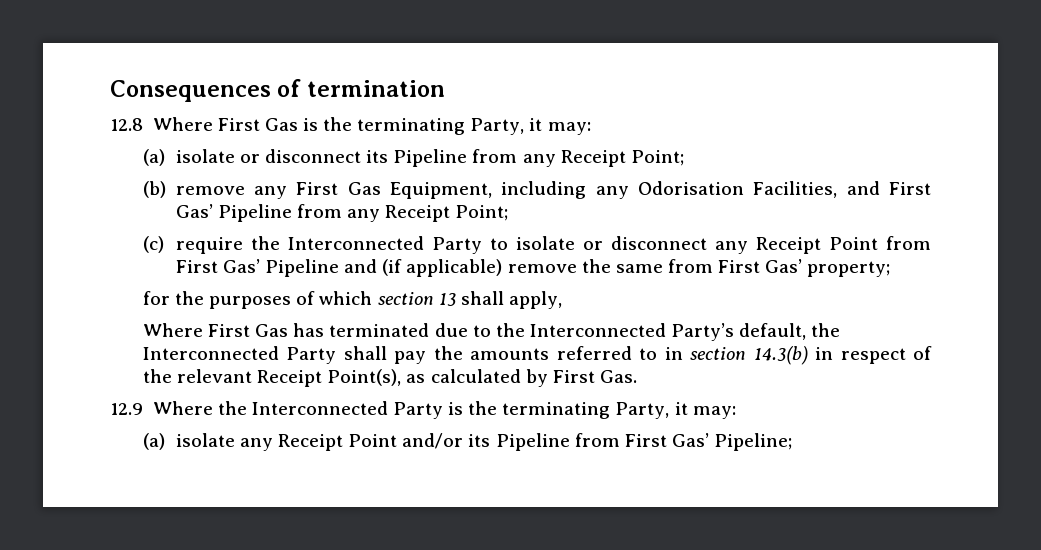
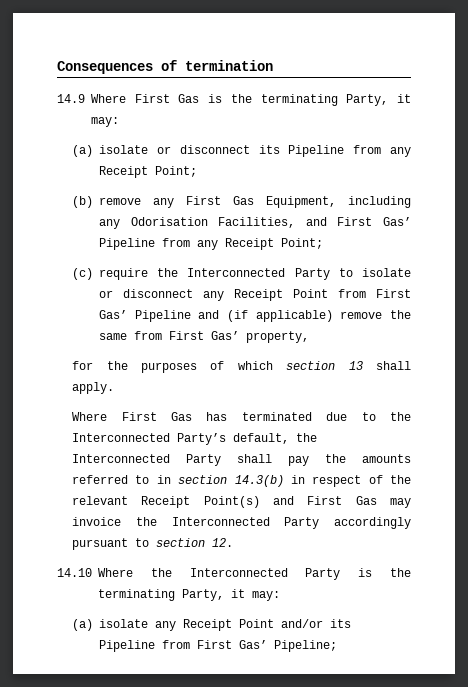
- 12.8 Where First Gas is the terminating Party, it may:
+ 14.9 Where First Gas is the terminating Party, it may:
- (c) require the Interconnected Party to isolate or disconnect any Receipt Point from First Gas’ Pipeline and (if applicable) remove the same from First Gas’ property;
+ (c) require the Interconnected Party to isolate or disconnect any Receipt Point from First Gas’ Pipeline and (if applicable) remove the same from First Gas’ property,
- for the purposes of which section 13 shall apply,
+ for the purposes of which section 13 shall apply.
- Where First Gas has terminated due to the Interconnected Party’s default, the Interconnected Party shall pay the amounts referred to in section 14.3(b) in respect of the relevant Receipt Point(s), as calculated by First Gas.
- 12.9 Where the Interconnected Party is the terminating Party, it may:
+ Where First Gas has terminated due to the Interconnected Party’s default, the Interconnected Party shall pay the amounts referred to in section 14.3(b) in respect of the relevant Receipt Point(s) and First Gas may invoice the Interconnected Party accordingly pursuant to section 12.
+ 14.10 Where the Interconnected Party is the terminating Party, it may:

